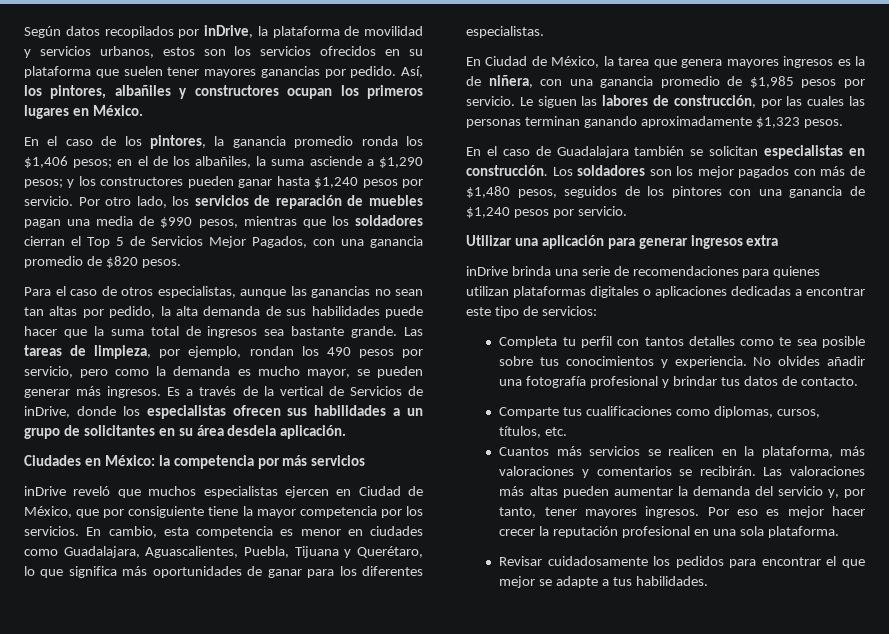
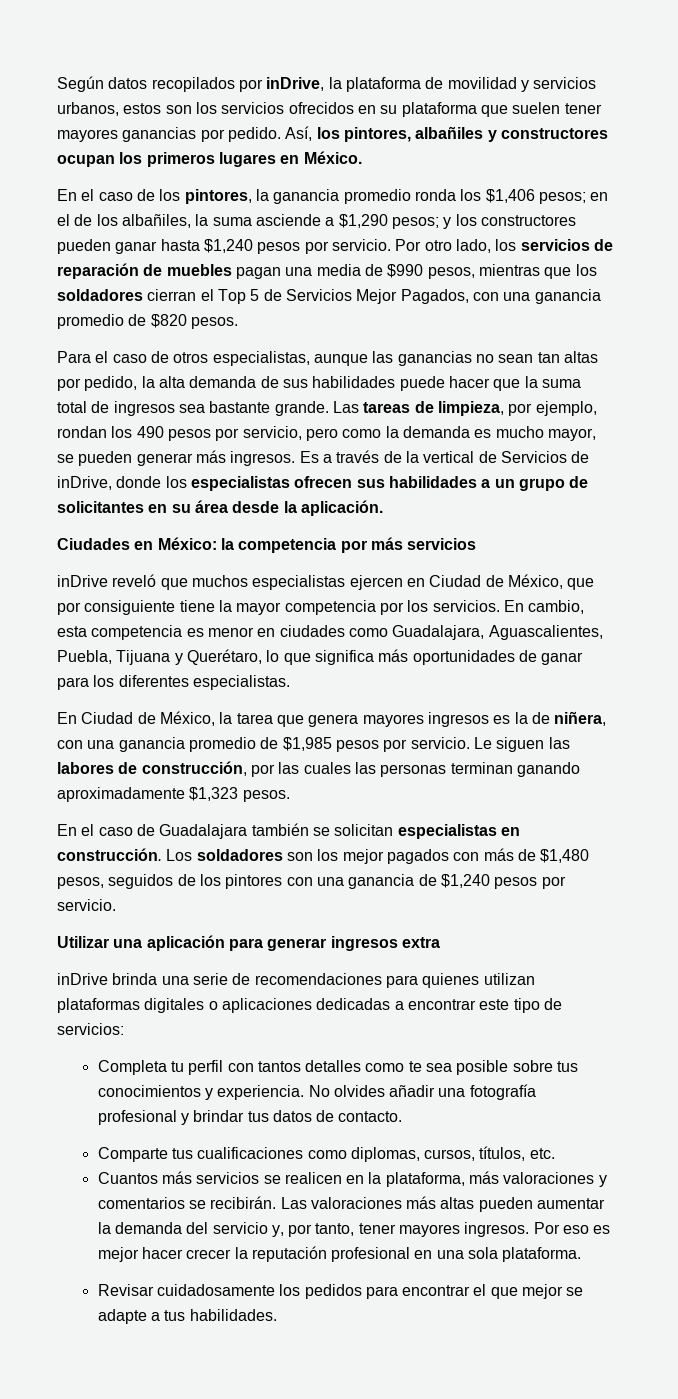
- Es a través de la vertical de Servicios de inDrive, donde los especialistas ofrecen sus habilidades a un grupo de solicitantes en su área desdela aplicación.
+ Es a través de la vertical de Servicios de inDrive, donde los especialistas ofrecen sus habilidades a un grupo de solicitantes en su área desde la aplicación.

